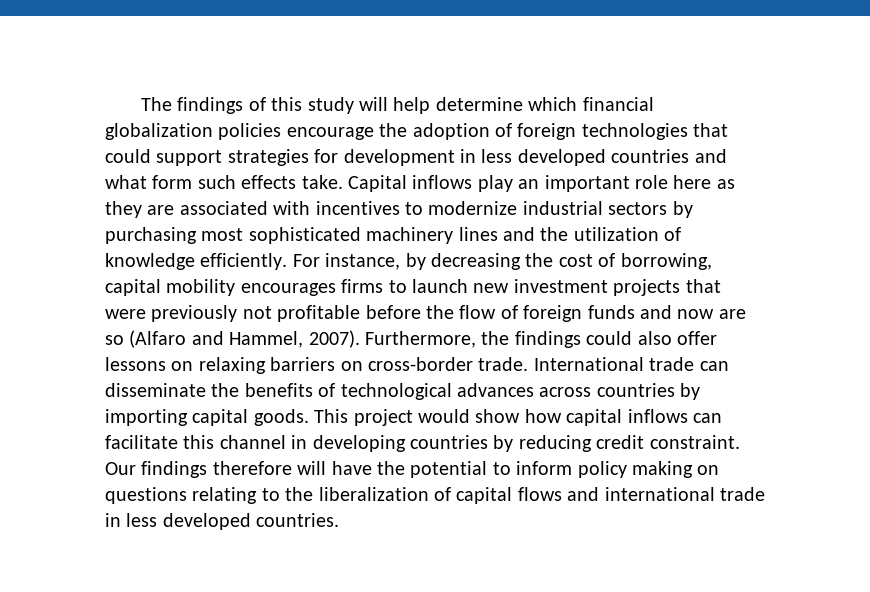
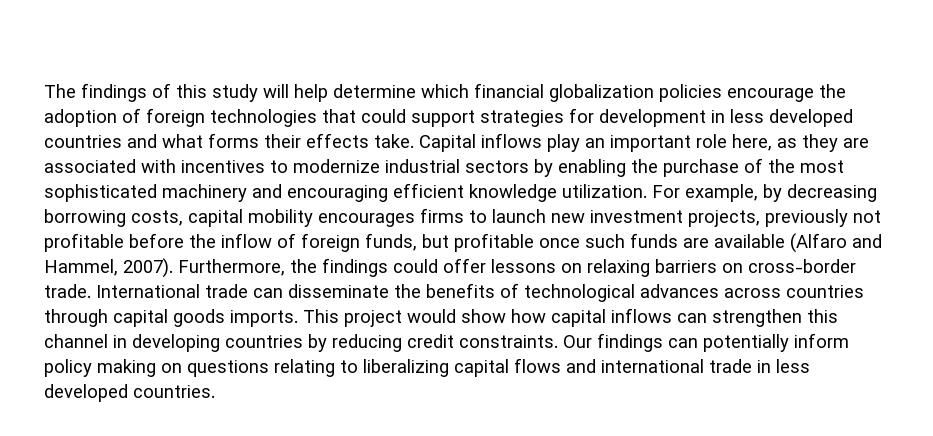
- The findings of this study will help determine which financial globalization policies encourage the adoption of foreign technologies that could support strategies for development in less developed countries and what form such effects take.
+ The findings of this study will help determine which financial globalization policies encourage the adoption of foreign technologies that could support strategies for development in less developed countries and what forms their effects take.
- Capital inflows play an important role here as they are associated with incentives to modernize industrial sectors by purchasing most sophisticated machinery lines and the utilization of knowledge efficiently. For instance, by decreasing the cost of borrowing, capital mobility encourages firms to launch new investment projects that were previously not profitable before the flow of foreign funds and now are so (Alfaro and Hammel, 2007).
+ Capital inflows play an important role here, as they are associated with incentives to modernize industrial sectors by enabling the purchase of the most sophisticated machinery and encouraging efficient knowledge utilization. For example, by decreasing borrowing costs, capital mobility encourages firms to launch new investment projects, previously not profitable before the inflow of foreign funds, but profitable once such funds are available (Alfaro and Hammel, 2007).
- Furthermore, the findings could also offer lessons on relaxing barriers on cross-border trade.
+ Furthermore, the findings could offer lessons on relaxing barriers on cross-border trade.
- International trade can disseminate the benefits of technological advances across countries by importing capital goods.
+ International trade can disseminate the benefits of technological advances across countries through capital goods imports.
- This project would show how capital inflows can facilitate this channel in developing countries by reducing credit constraint.
+ This project would show how capital inflows can strengthen this channel in developing countries by reducing credit constraints.
- Our findings therefore will have the potential to inform policy making on questions relating to the liberalization of capital flows and international trade in less developed countries.
+ Our findings can potentially inform policy making on questions relating to liberalizing capital flows and international trade in less developed countries.

